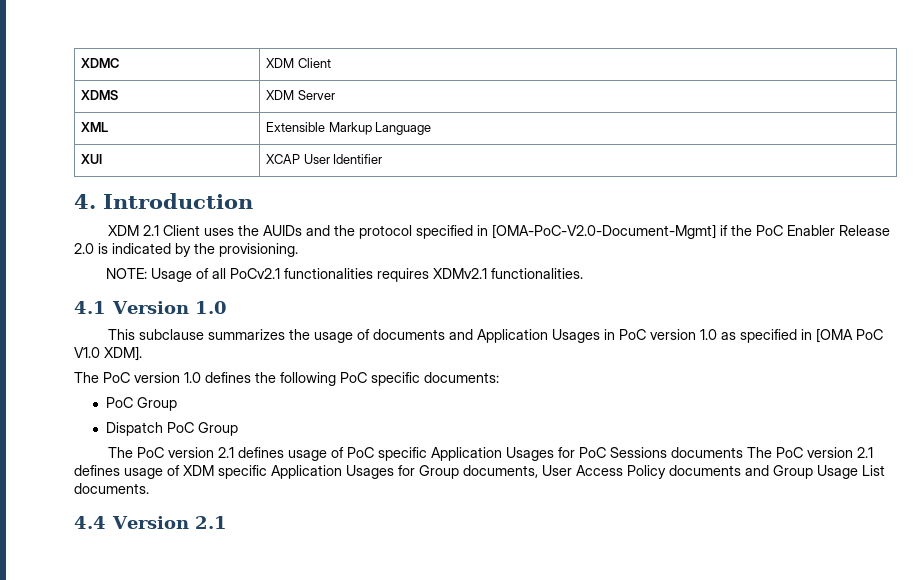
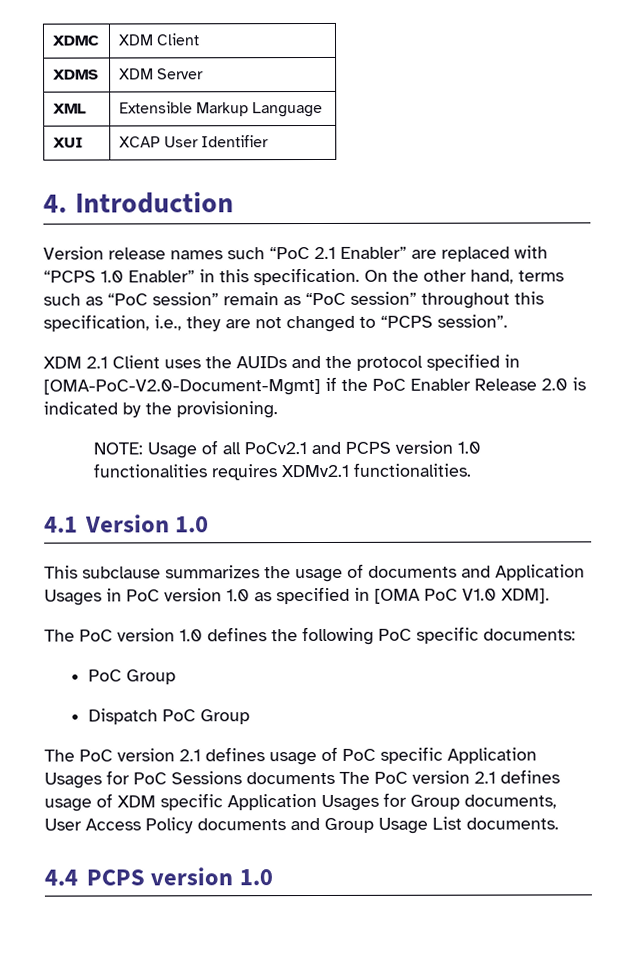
+ Version release names such “PoC 2.1 Enabler” are replaced with “PCPS 1.0 Enabler” in this specification. On the other hand, terms such as “PoC session” remain as “PoC session” throughout this specification, i.e., they are not changed to “PCPS session”.
- NOTE: Usage of all PoCv2.1 functionalities requires XDMv2.1 functionalities.
+ NOTE: Usage of all PoCv2.1 and PCPS version 1.0 functionalities requires XDMv2.1 functionalities.
- 4.4 Version 2.1
+ 4.4 PCPS version 1.0

